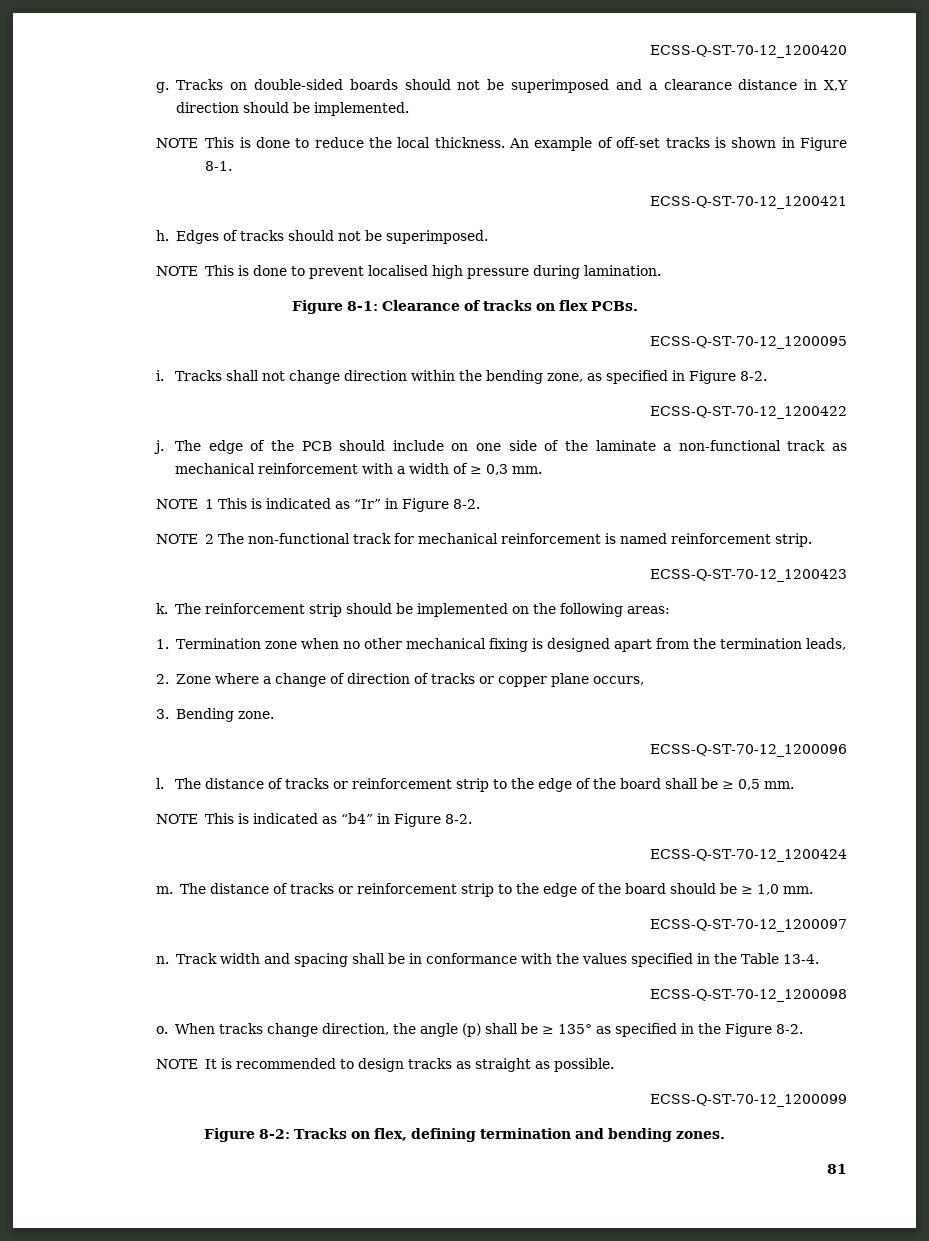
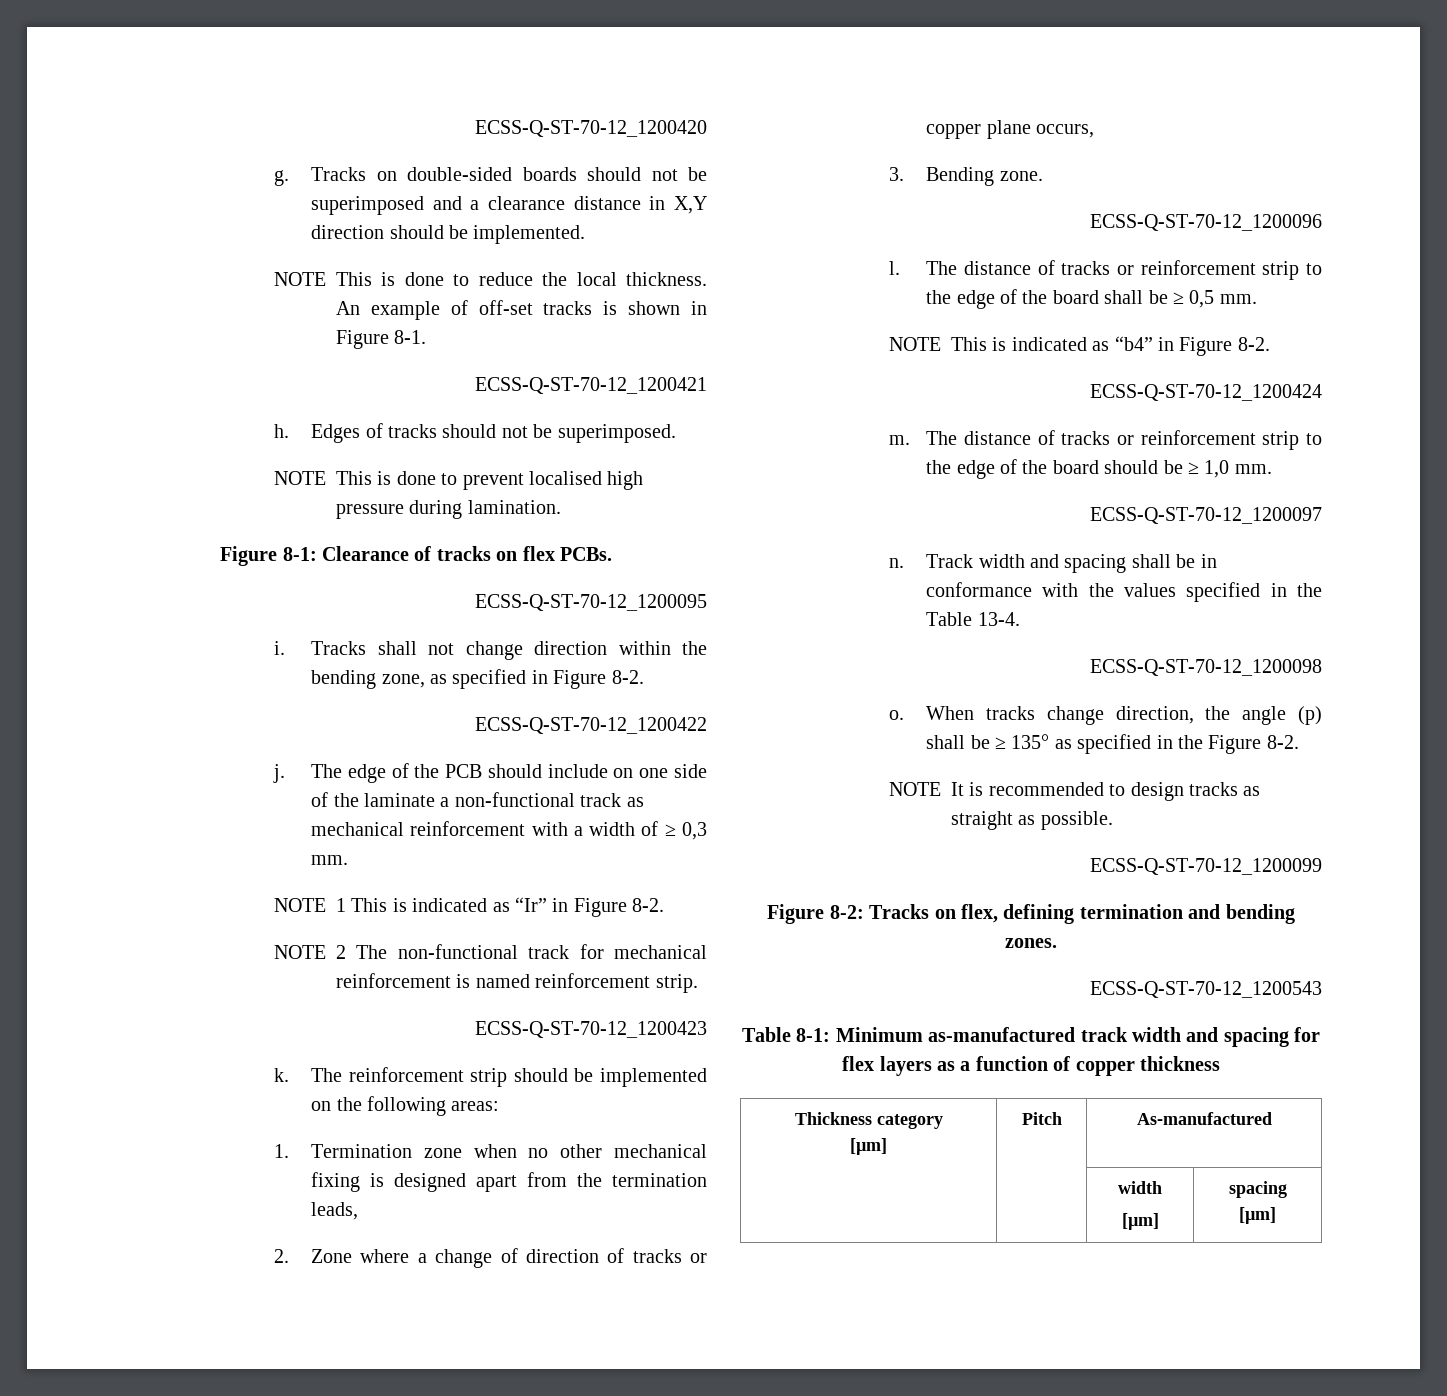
- 81
+ ECSS-Q-ST-70-12_1200543
+ Table 8-1: Minimum as-manufactured track width and spacing for flex layers as a function of copper thickness
+ Thickness category
+ [µm] | Pitch | As-manufactured
+ | | width
+ [µm] | spacing
+ [µm]

